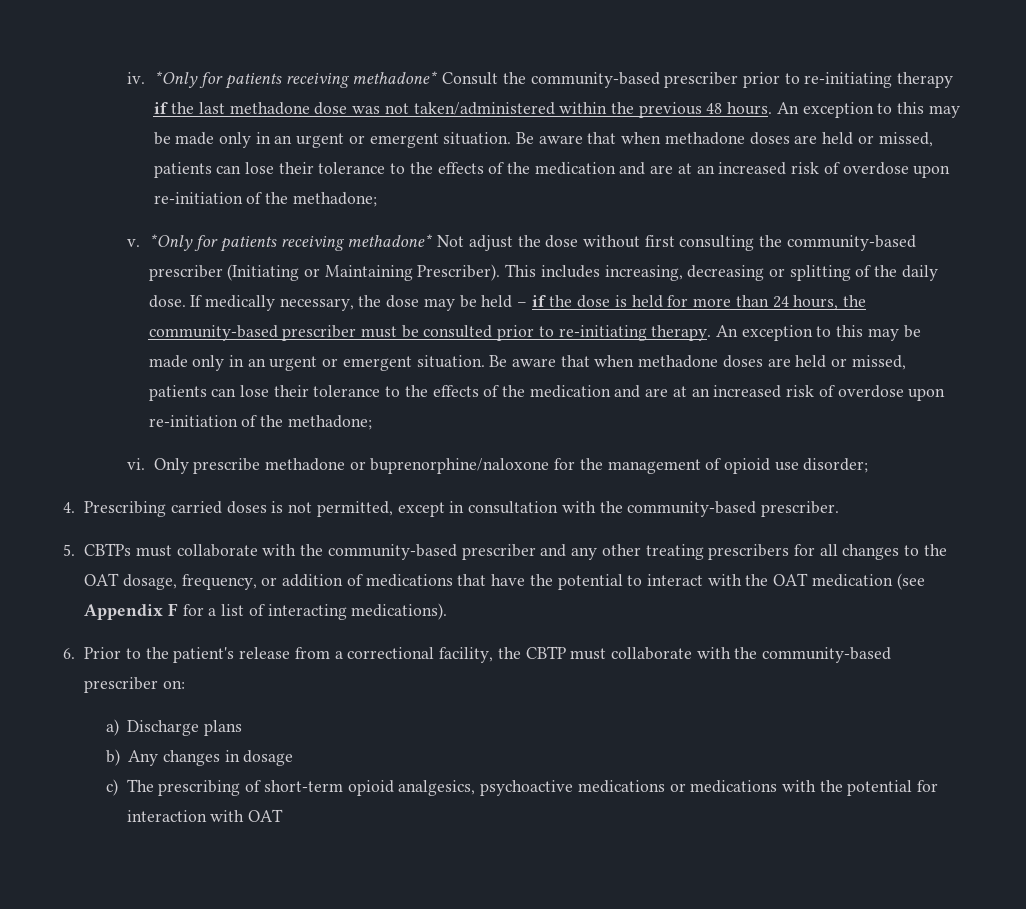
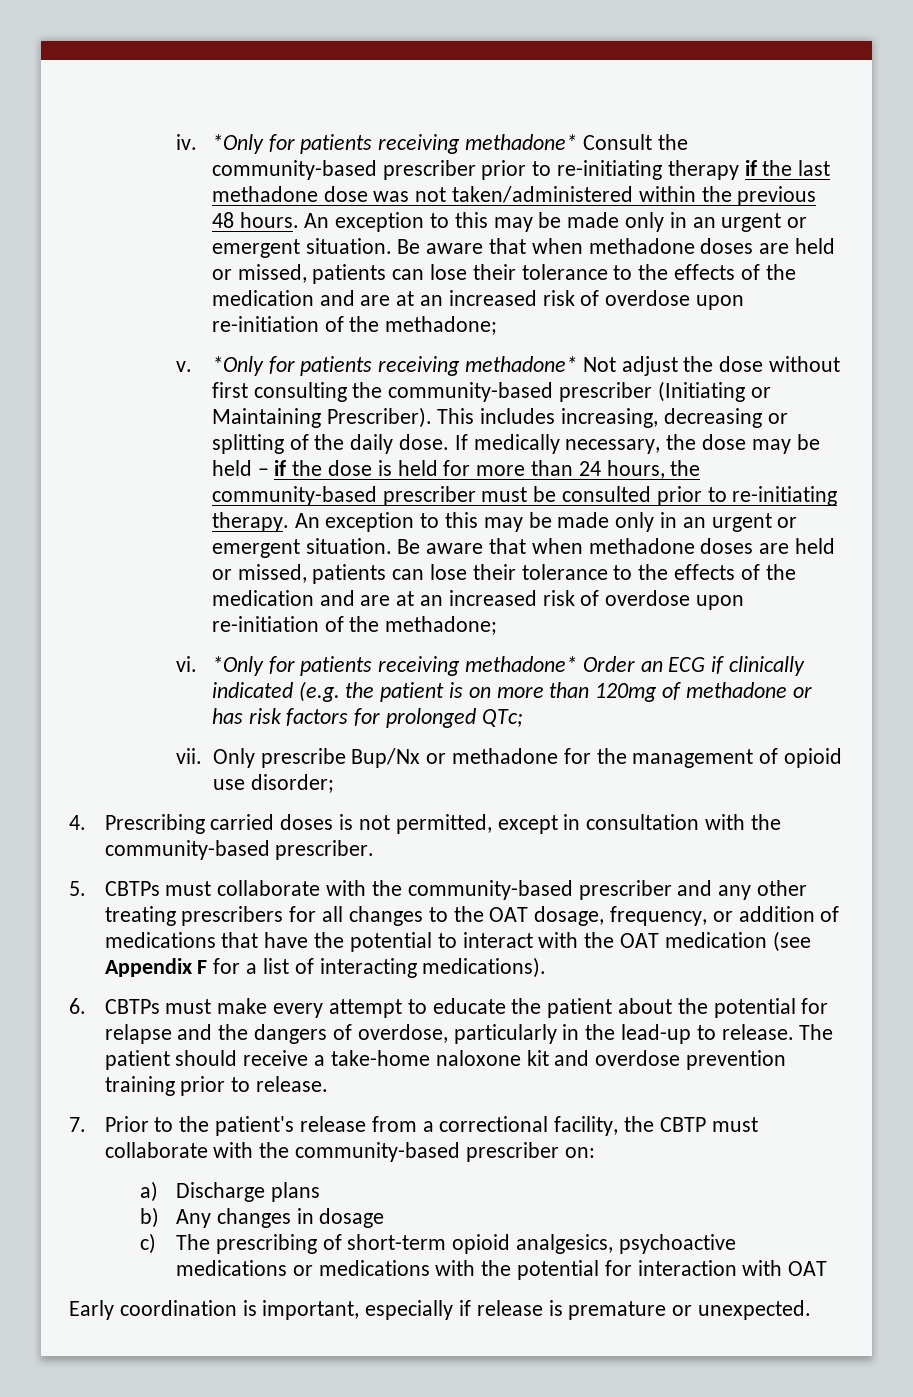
- Only prescribe methadone or buprenorphine/naloxone for the management of opioid use disorder;
+ *Only for patients receiving methadone* Order an ECG if clinically indicated (e.g. the patient is on more than 120mg of methadone or has risk factors for prolonged QTc;
+ vii. Only prescribe Bup/Nx or methadone for the management of opioid use disorder;
- 6. Prior to the patient's release from a correctional facility, the CBTP must collaborate with the community-based prescriber on:
+ 6. CBTPs must make every attempt to educate the patient about the potential for relapse and the dangers of overdose, particularly in the lead-up to release. The patient should receive a take-home naloxone kit and overdose prevention training prior to release.
+ 7. Prior to the patient's release from a correctional facility, the CBTP must collaborate with the community-based prescriber on:
+ Early coordination is important, especially if release is premature or unexpected.

